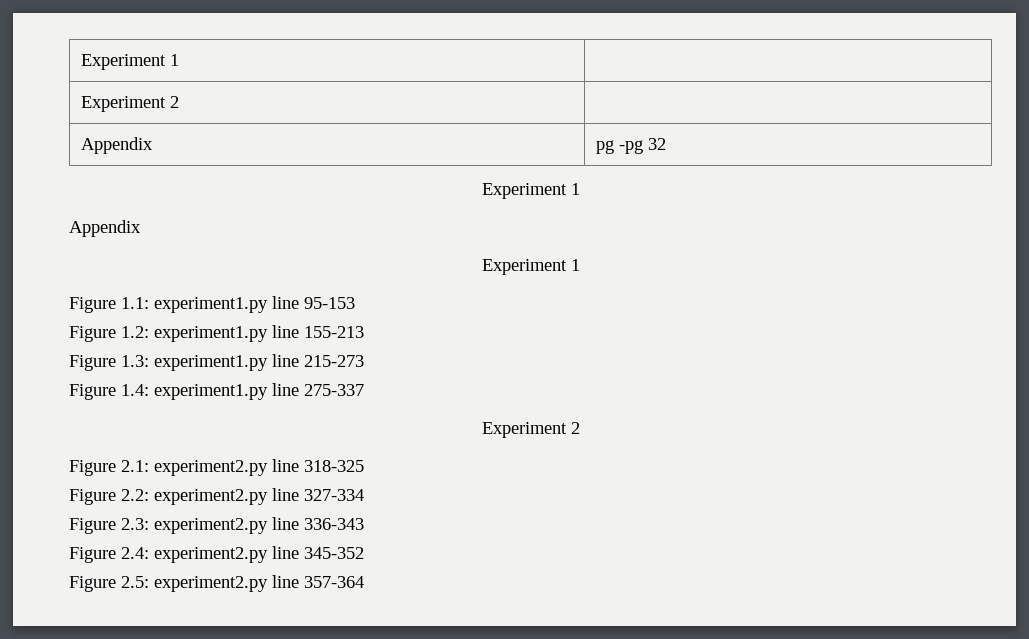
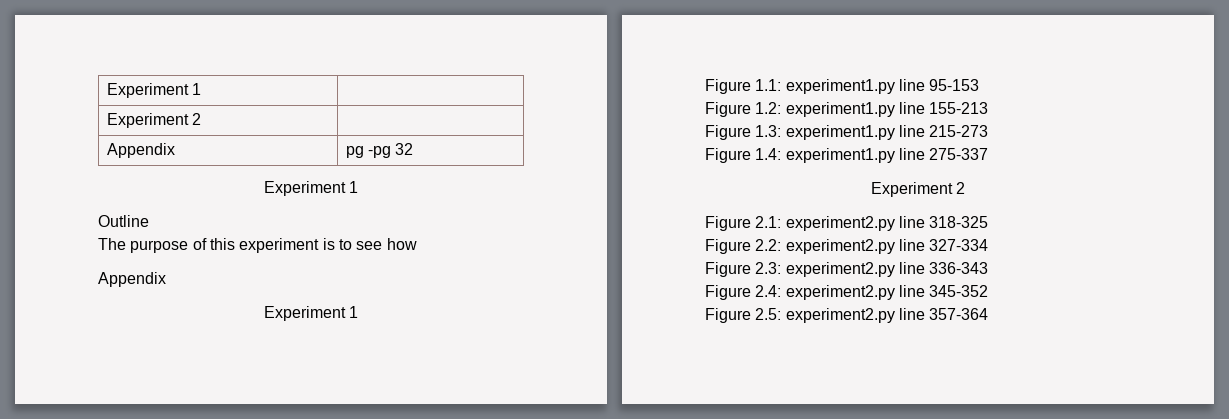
+ Outline
+ The purpose of this experiment is to see how

